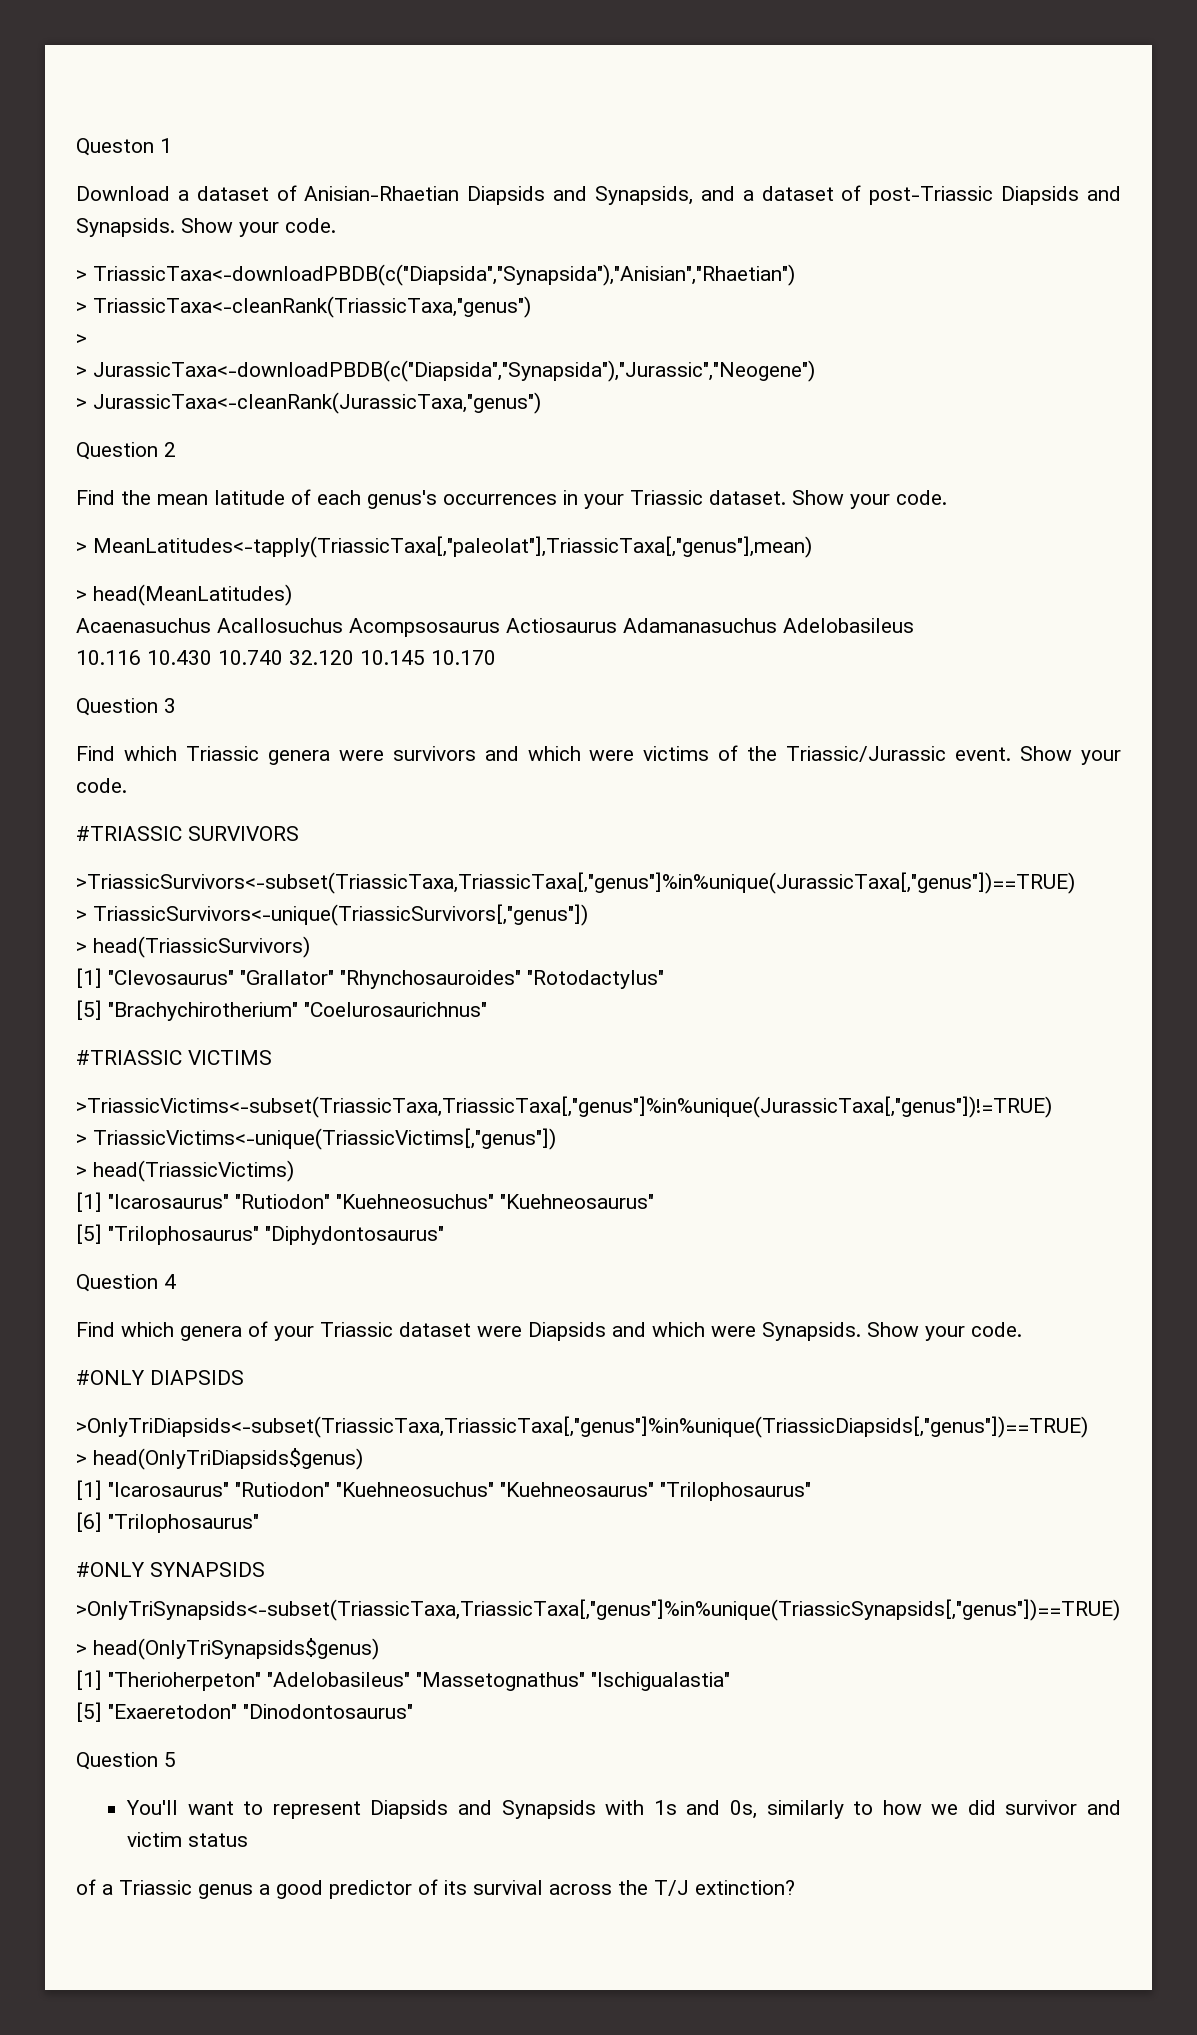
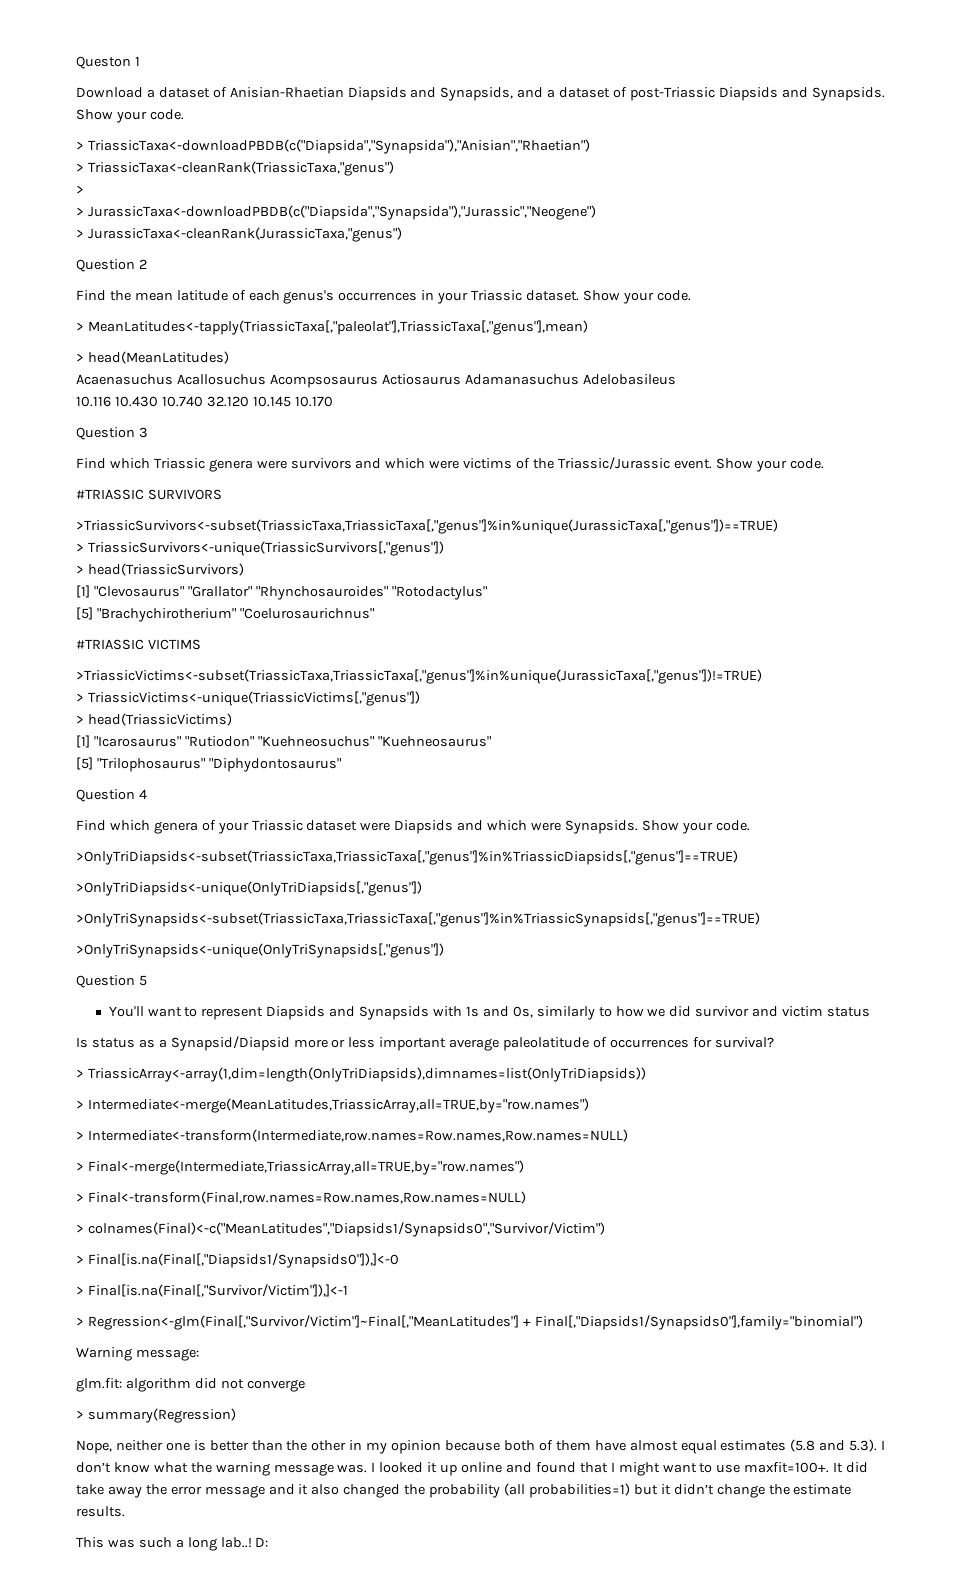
- #ONLY DIAPSIDS
- >OnlyTriDiapsids<-subset(TriassicTaxa,TriassicTaxa[,"genus"]%in%unique(TriassicDiapsids[,"genus"])==TRUE)
- > head(OnlyTriDiapsids$genus)
- [1] "Icarosaurus" "Rutiodon" "Kuehneosuchus" "Kuehneosaurus" "Trilophosaurus"
- [6] "Trilophosaurus"
- #ONLY SYNAPSIDS
- >OnlyTriSynapsids<-subset(TriassicTaxa,TriassicTaxa[,"genus"]%in%unique(TriassicSynapsids[,"genus"])==TRUE)
- > head(OnlyTriSynapsids$genus)
- [1] "Therioherpeton" "Adelobasileus" "Massetognathus" "Ischigualastia"
- [5] "Exaeretodon" "Dinodontosaurus"
+ >OnlyTriDiapsids<-subset(TriassicTaxa,TriassicTaxa[,"genus"]%in%TriassicDiapsids[,"genus"]==TRUE)
+ >OnlyTriDiapsids<-unique(OnlyTriDiapsids[,"genus"])
+ >OnlyTriSynapsids<-subset(TriassicTaxa,TriassicTaxa[,"genus"]%in%TriassicSynapsids[,"genus"]==TRUE)
+ >OnlyTriSynapsids<-unique(OnlyTriSynapsids[,"genus"])
- of a Triassic genus a good predictor of its survival across the T/J extinction?
+ Is status as a Synapsid/Diapsid more or less important average paleolatitude of occurrences for survival?
+ > TriassicArray<-array(1,dim=length(OnlyTriDiapsids),dimnames=list(OnlyTriDiapsids))
+ > Intermediate<-merge(MeanLatitudes,TriassicArray,all=TRUE,by="row.names")
+ > Intermediate<-transform(Intermediate,row.names=Row.names,Row.names=NULL)
+ > Final<-merge(Intermediate,TriassicArray,all=TRUE,by="row.names")
+ > Final<-transform(Final,row.names=Row.names,Row.names=NULL)
+ > colnames(Final)<-c("MeanLatitudes","Diapsids1/Synapsids0","Survivor/Victim")
+ > Final[is.na(Final[,"Diapsids1/Synapsids0"]),]<-0
+ > Final[is.na(Final[,"Survivor/Victim"]),]<-1
+ > Regression<-glm(Final[,"Survivor/Victim"]~Final[,"MeanLatitudes"] + Final[,"Diapsids1/Synapsids0"],family="binomial")
+ Warning message:
+ glm.fit: algorithm did not converge
+ > summary(Regression)
+ Nope, neither one is better than the other in my opinion because both of them have almost equal estimates (5.8 and 5.3). I don’t know what the warning message was. I looked it up online and found that I might want to use maxfit=100+. It did take away the error message and it also changed the probability (all probabilities=1) but it didn’t change the estimate results.
+ This was such a long lab..! D:

